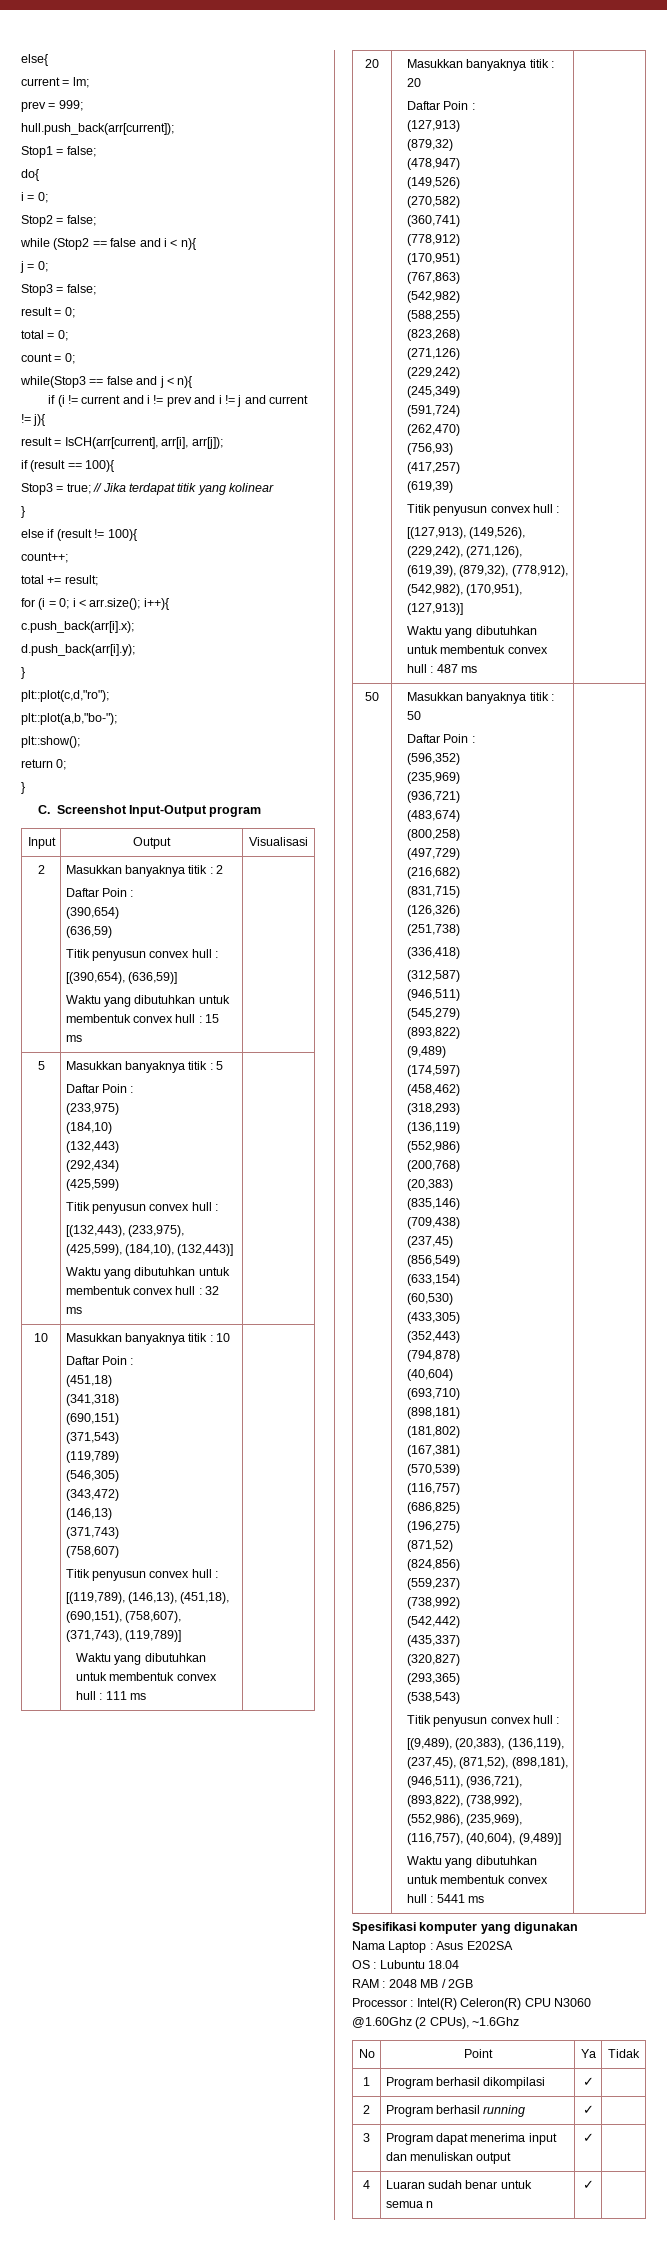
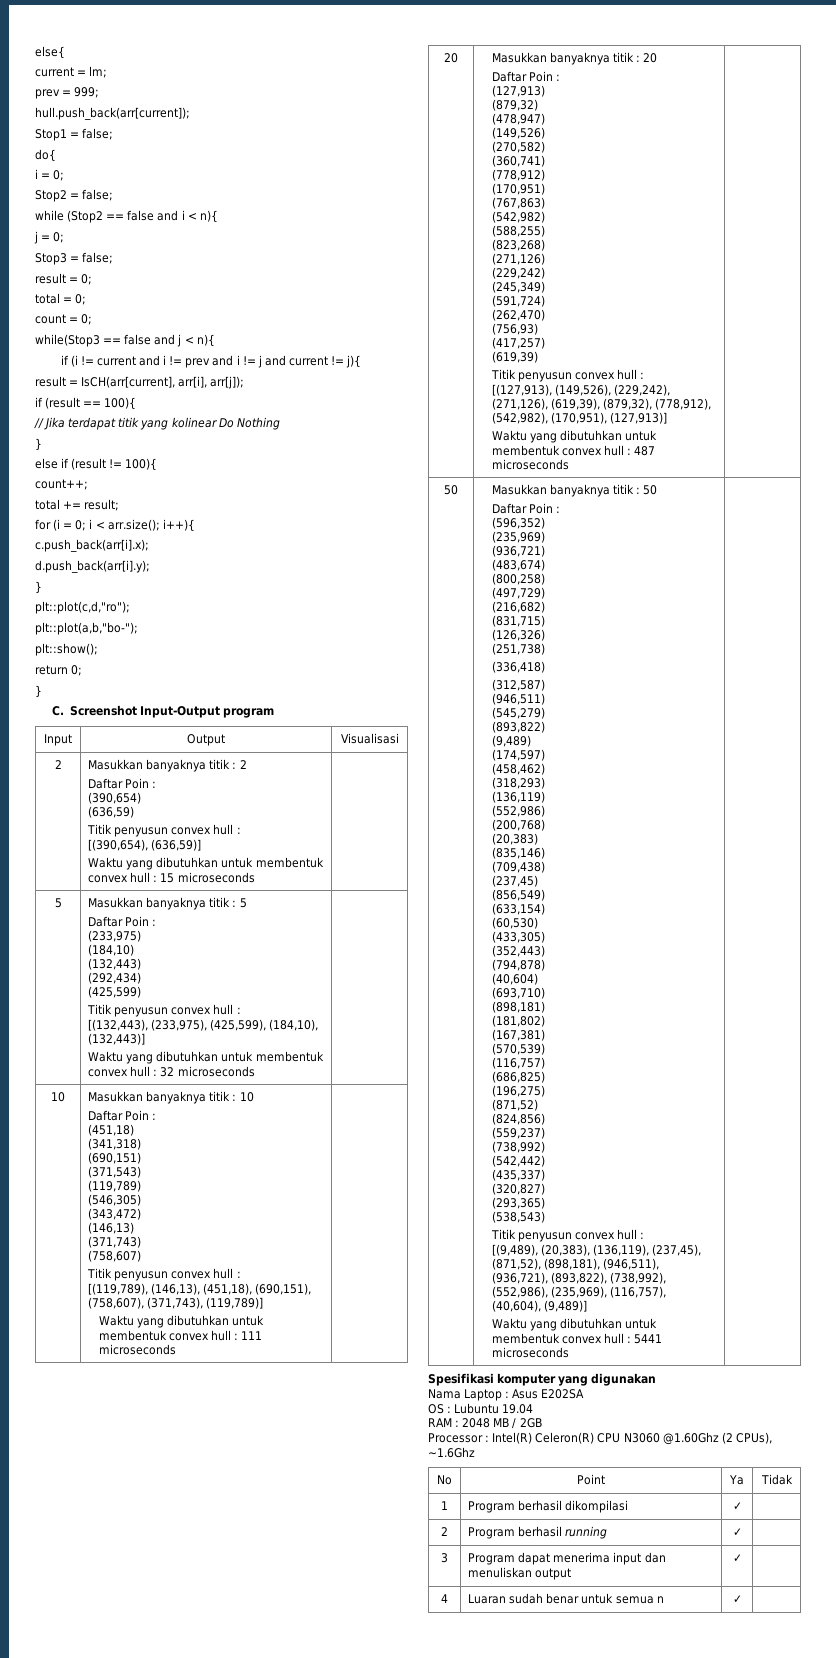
- Stop3 = true; // Jika terdapat titik yang kolinear
+ // Jika terdapat titik yang kolinear Do Nothing
  2 | Masukkan banyaknya titik : 2
  Daftar Poin :
  (390,654)
  (636,59)
  Titik penyusun convex hull :
  [(390,654), (636,59)]
- Waktu yang dibutuhkan untuk membentuk convex hull : 15 ms |
+ Waktu yang dibutuhkan untuk membentuk convex hull : 15 microseconds |
  5 | Masukkan banyaknya titik : 5
  Daftar Poin :
  (233,975)
  (184,10)
  (132,443)
  (292,434)
  (425,599)
  Titik penyusun convex hull :
  [(132,443), (233,975), (425,599), (184,10), (132,443)]
- Waktu yang dibutuhkan untuk membentuk convex hull : 32 ms |
+ Waktu yang dibutuhkan untuk membentuk convex hull : 32 microseconds |
- Waktu yang dibutuhkan untuk membentuk convex hull : 111 ms
+ Waktu yang dibutuhkan untuk membentuk convex hull : 111 microseconds
- Waktu yang dibutuhkan untuk membentuk convex hull : 487 ms
+ Waktu yang dibutuhkan untuk membentuk convex hull : 487 microseconds
- Waktu yang dibutuhkan untuk membentuk convex hull : 5441 ms
+ Waktu yang dibutuhkan untuk membentuk convex hull : 5441 microseconds
- OS : Lubuntu 18.04
+ OS : Lubuntu 19.04

